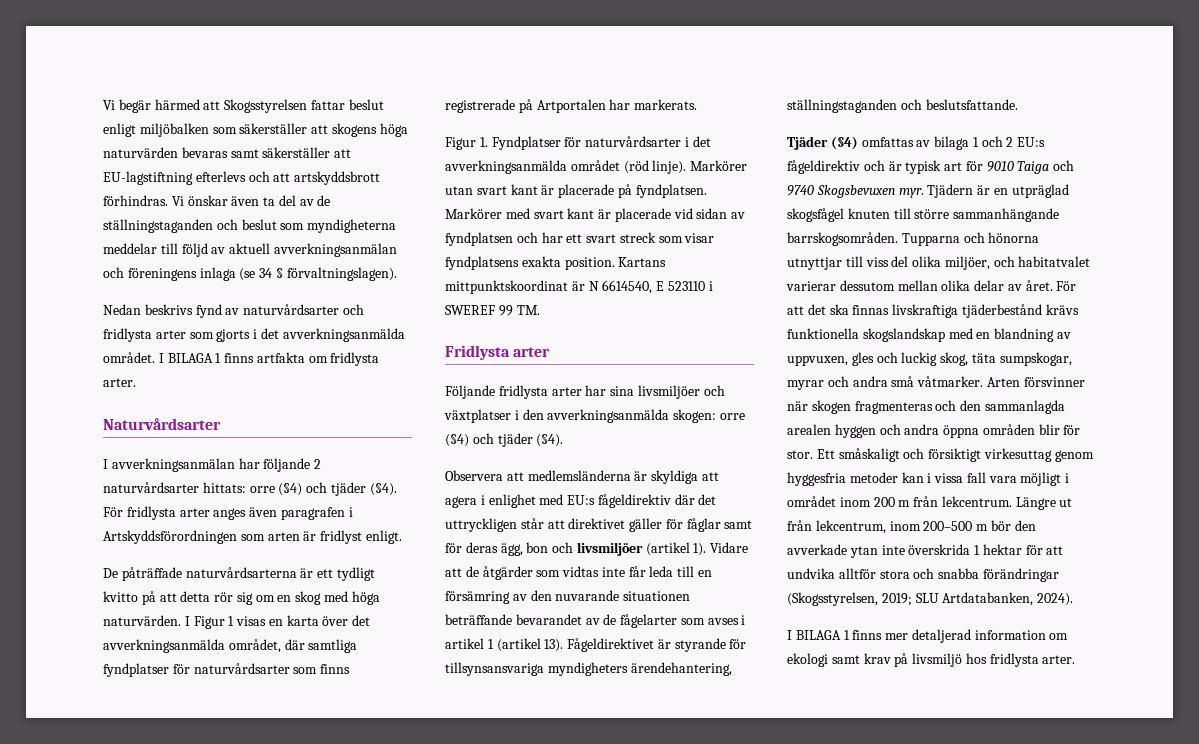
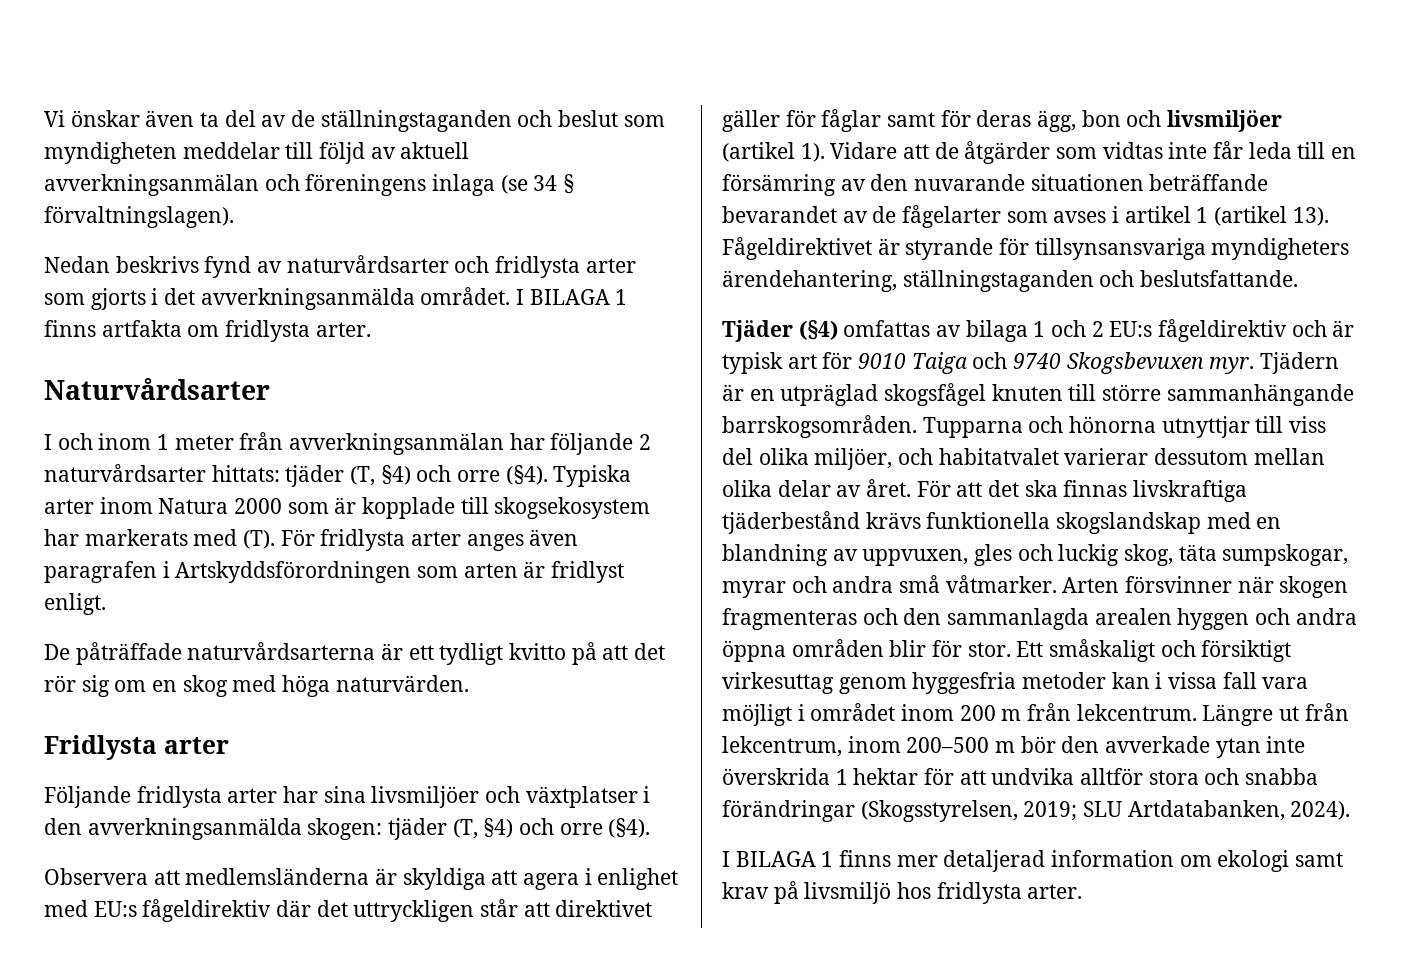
- Vi begär härmed att Skogsstyrelsen fattar beslut enligt miljöbalken som säkerställer att skogens höga naturvärden bevaras samt säkerställer att EU-lagstiftning efterlevs och att artskyddsbrott förhindras. Vi önskar även ta del av de ställningstaganden och beslut som myndigheterna meddelar till följd av aktuell avverkningsanmälan och föreningens inlaga (se 34 § förvaltningslagen).
+ Vi önskar även ta del av de ställningstaganden och beslut som myndigheten meddelar till följd av aktuell avverkningsanmälan och föreningens inlaga (se 34 § förvaltningslagen).
- I avverkningsanmälan har följande 2 naturvårdsarter hittats: orre (§4) och tjäder (§4). För fridlysta arter anges även paragrafen i Artskyddsförordningen som arten är fridlyst enligt.
+ I och inom 1 meter från avverkningsanmälan har följande 2 naturvårdsarter hittats: tjäder (T, §4) och orre (§4). Typiska arter inom Natura 2000 som är kopplade till skogsekosystem har markerats med (T). För fridlysta arter anges även paragrafen i Artskyddsförordningen som arten är fridlyst enligt.
- De påträffade naturvårdsarterna är ett tydligt kvitto på att detta rör sig om en skog med höga naturvärden. I Figur 1 visas en karta över det avverkningsanmälda området, där samtliga fyndplatser för naturvårdsarter som finns registrerade på Artportalen har markerats.
- Figur 1. Fyndplatser för naturvårdsarter i det avverkningsanmälda området (röd linje). Markörer utan svart kant är placerade på fyndplatsen. Markörer med svart kant är placerade vid sidan av fyndplatsen och har ett svart streck som visar fyndplatsens exakta position. Kartans mittpunktskoordinat är N 6614540, E 523110 i SWEREF 99 TM.
+ De påträffade naturvårdsarterna är ett tydligt kvitto på att det rör sig om en skog med höga naturvärden.
- Följande fridlysta arter har sina livsmiljöer och växtplatser i den avverkningsanmälda skogen: orre (§4) och tjäder (§4).
+ Följande fridlysta arter har sina livsmiljöer och växtplatser i den avverkningsanmälda skogen: tjäder (T, §4) och orre (§4).

